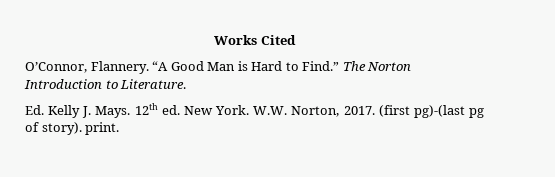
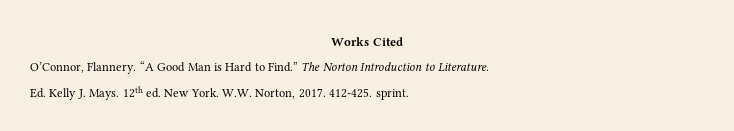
- (first pg)-(last pg of story). print.
+ 412-425. sprint.

